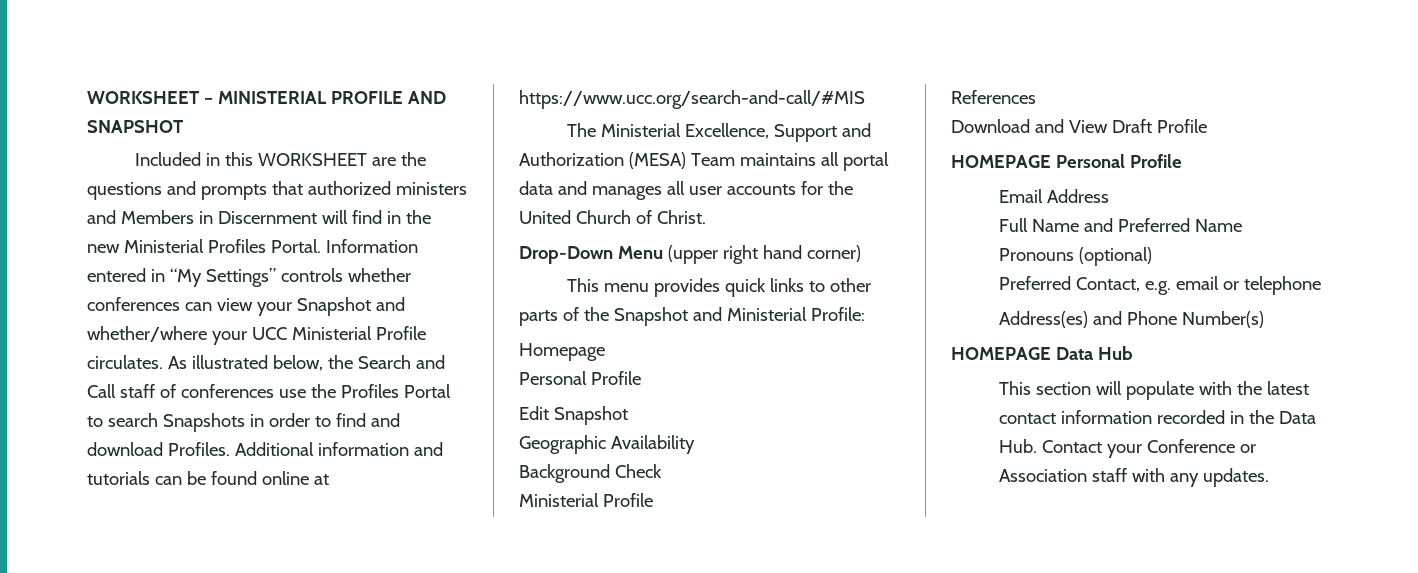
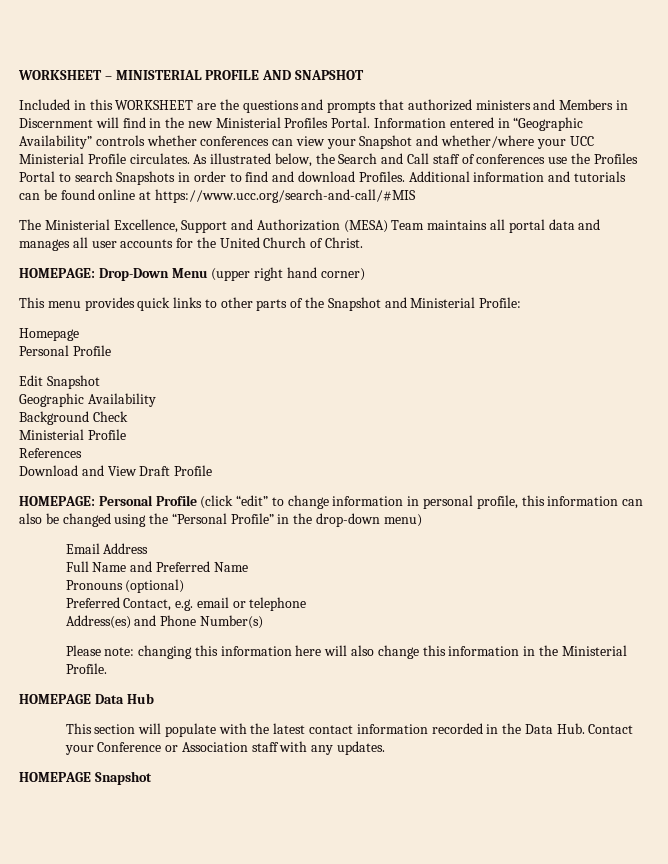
- Information entered in “My Settings” controls whether conferences can view your Snapshot and whether/where your UCC Ministerial Profile circulates.
+ Information entered in “Geographic Availability” controls whether conferences can view your Snapshot and whether/where your UCC Ministerial Profile circulates.
- Drop-Down Menu (upper right hand corner)
+ HOMEPAGE: Drop-Down Menu (upper right hand corner)
- HOMEPAGE Personal Profile
+ HOMEPAGE: Personal Profile (click “edit” to change information in personal profile, this information can also be changed using the “Personal Profile” in the drop-down menu)
+ Please note: changing this information here will also change this information in the Ministerial Profile.
+ HOMEPAGE Snapshot

